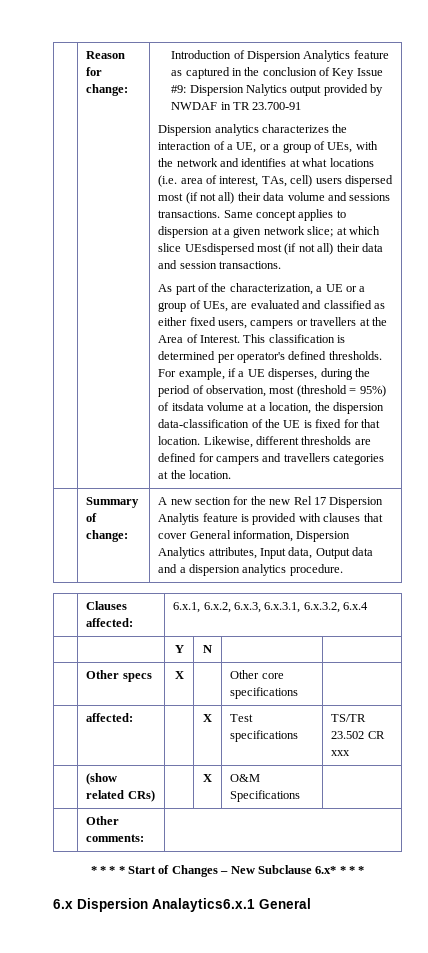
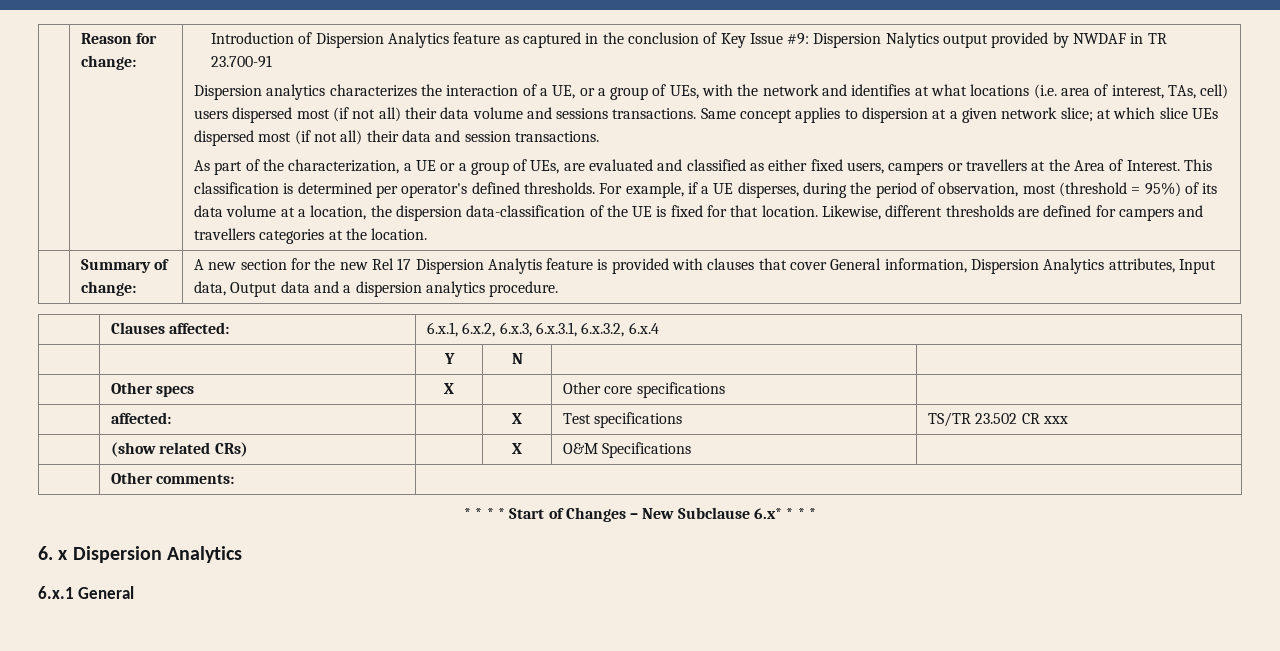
- Same concept applies to dispersion at a given network slice; at which slice UEsdispersed most (if not all) their data and session transactions.
+ Same concept applies to dispersion at a given network slice; at which slice UEs dispersed most (if not all) their data and session transactions.
- For example, if a UE disperses, during the period of observation, most (threshold = 95%) of itsdata volume at a location, the dispersion data-classification of the UE is fixed for that location.
+ For example, if a UE disperses, during the period of observation, most (threshold = 95%) of its data volume at a location, the dispersion data-classification of the UE is fixed for that location.
- 6.x Dispersion Analaytics6.x.1 General
+ 6. x Dispersion Analytics
+ 6.x.1 General

